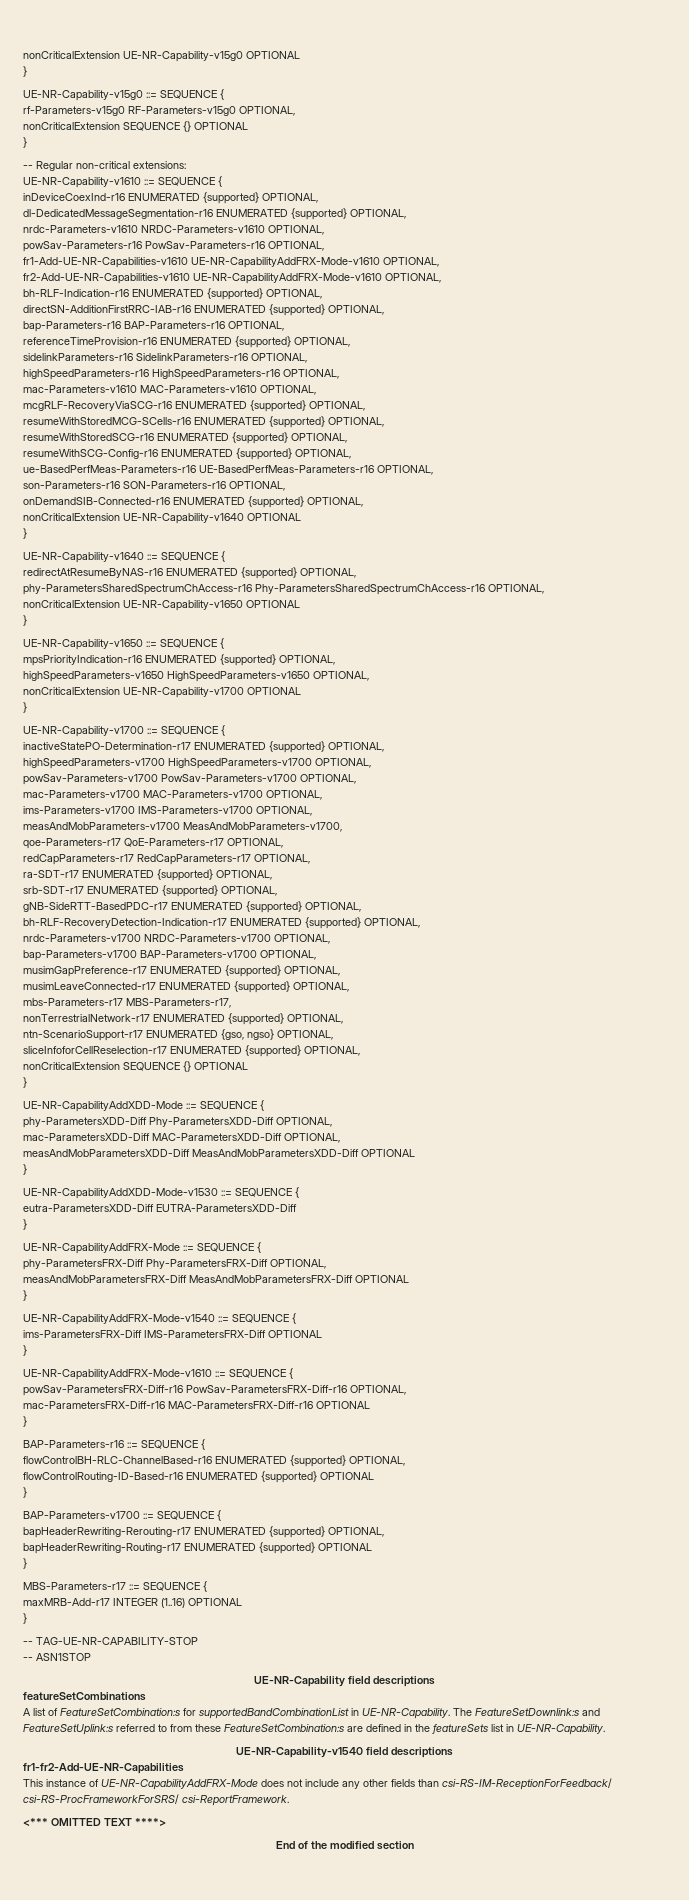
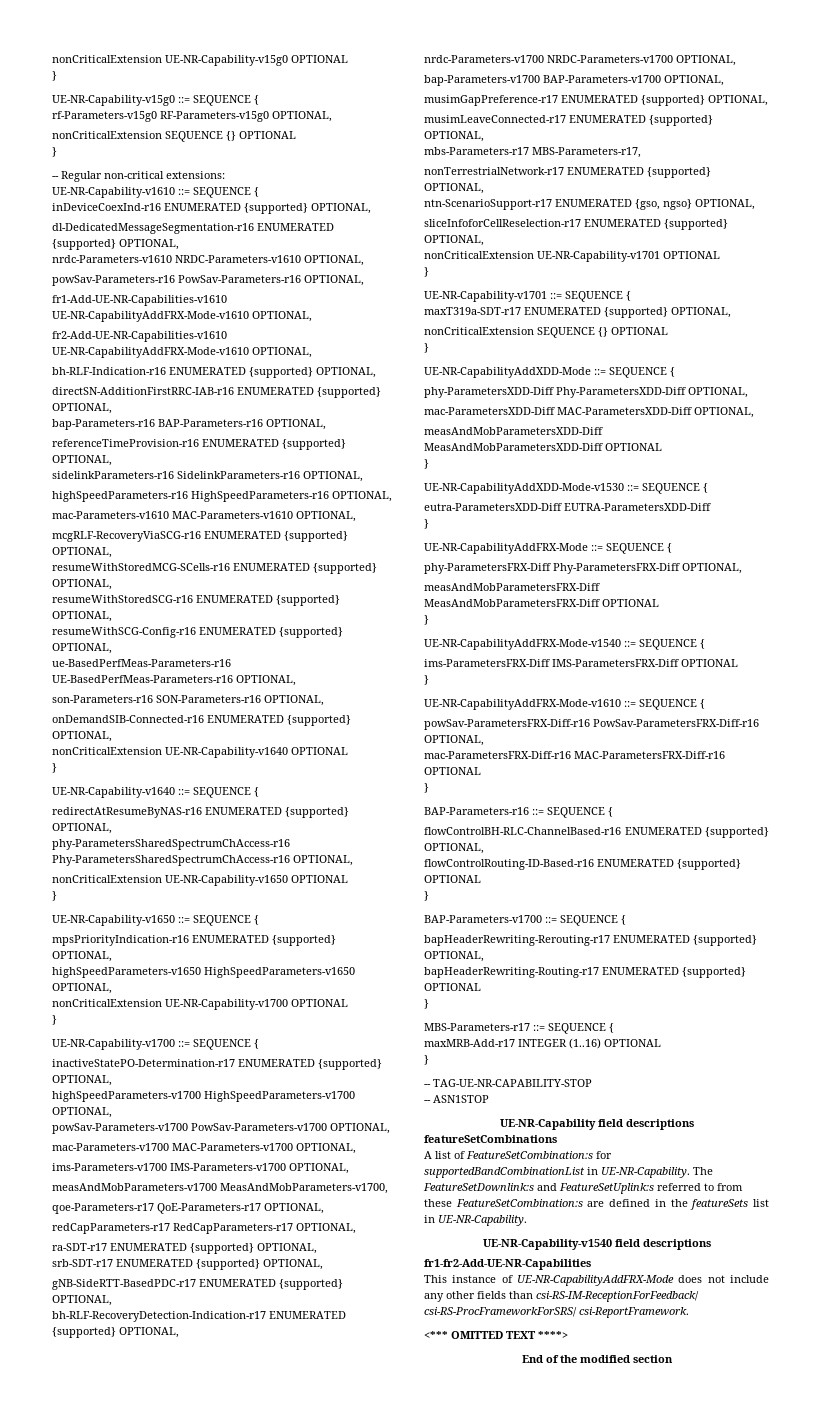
+ nonCriticalExtension UE-NR-Capability-v1701 OPTIONAL
+ }
+ UE-NR-Capability-v1701 ::= SEQUENCE {
+ maxT319a-SDT-r17 ENUMERATED {supported} OPTIONAL,

